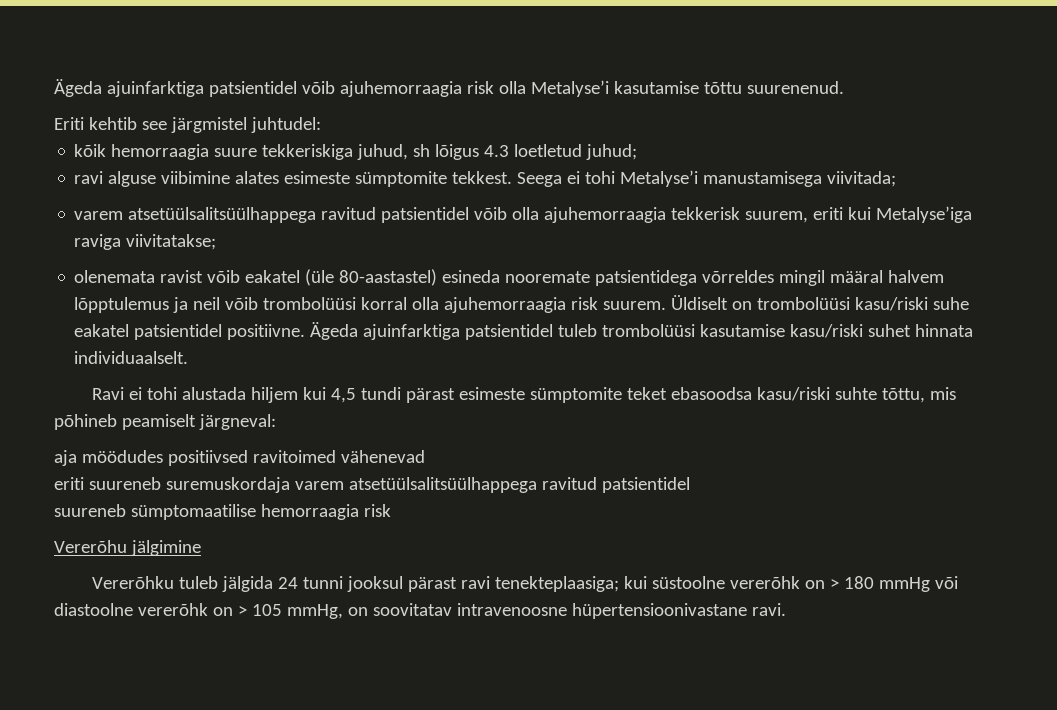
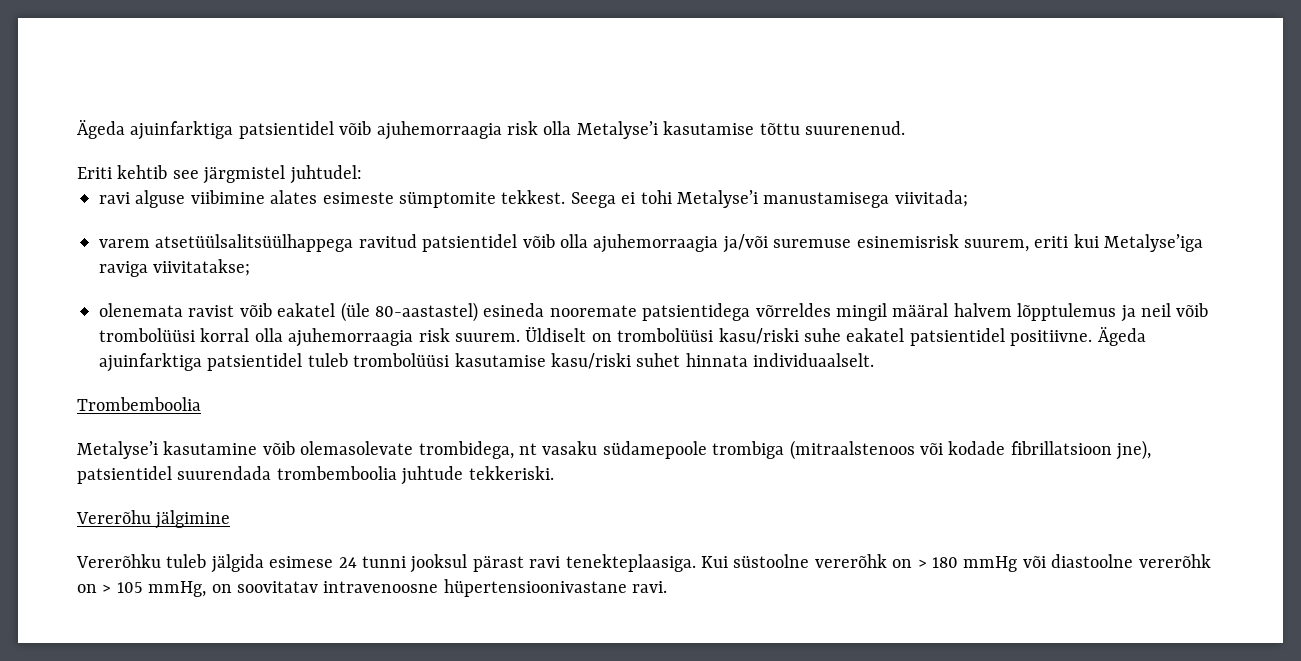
- kõik hemorraagia suure tekkeriskiga juhud, sh lõigus 4.3 loetletud juhud;
- varem atsetüülsalitsüülhappega ravitud patsientidel võib olla ajuhemorraagia tekkerisk suurem, eriti kui Metalyse’iga raviga viivitatakse;
+ varem atsetüülsalitsüülhappega ravitud patsientidel võib olla ajuhemorraagia ja/või suremuse esinemisrisk suurem, eriti kui Metalyse’iga raviga viivitatakse;
- Ravi ei tohi alustada hiljem kui 4,5 tundi pärast esimeste sümptomite teket ebasoodsa kasu/riski suhte tõttu, mis põhineb peamiselt järgneval:
- aja möödudes positiivsed ravitoimed vähenevad
- eriti suureneb suremuskordaja varem atsetüülsalitsüülhappega ravitud patsientidel
- suureneb sümptomaatilise hemorraagia risk
+ Trombemboolia
+ Metalyse’i kasutamine võib olemasolevate trombidega, nt vasaku südamepoole trombiga (mitraalstenoos või kodade fibrillatsioon jne), patsientidel suurendada trombemboolia juhtude tekkeriski.
- Vererõhku tuleb jälgida 24 tunni jooksul pärast ravi tenekteplaasiga; kui süstoolne vererõhk on > 180 mmHg või diastoolne vererõhk on > 105 mmHg, on soovitatav intravenoosne hüpertensioonivastane ravi.
+ Vererõhku tuleb jälgida esimese 24 tunni jooksul pärast ravi tenekteplaasiga. Kui süstoolne vererõhk on > 180 mmHg või diastoolne vererõhk on > 105 mmHg, on soovitatav intravenoosne hüpertensioonivastane ravi.

